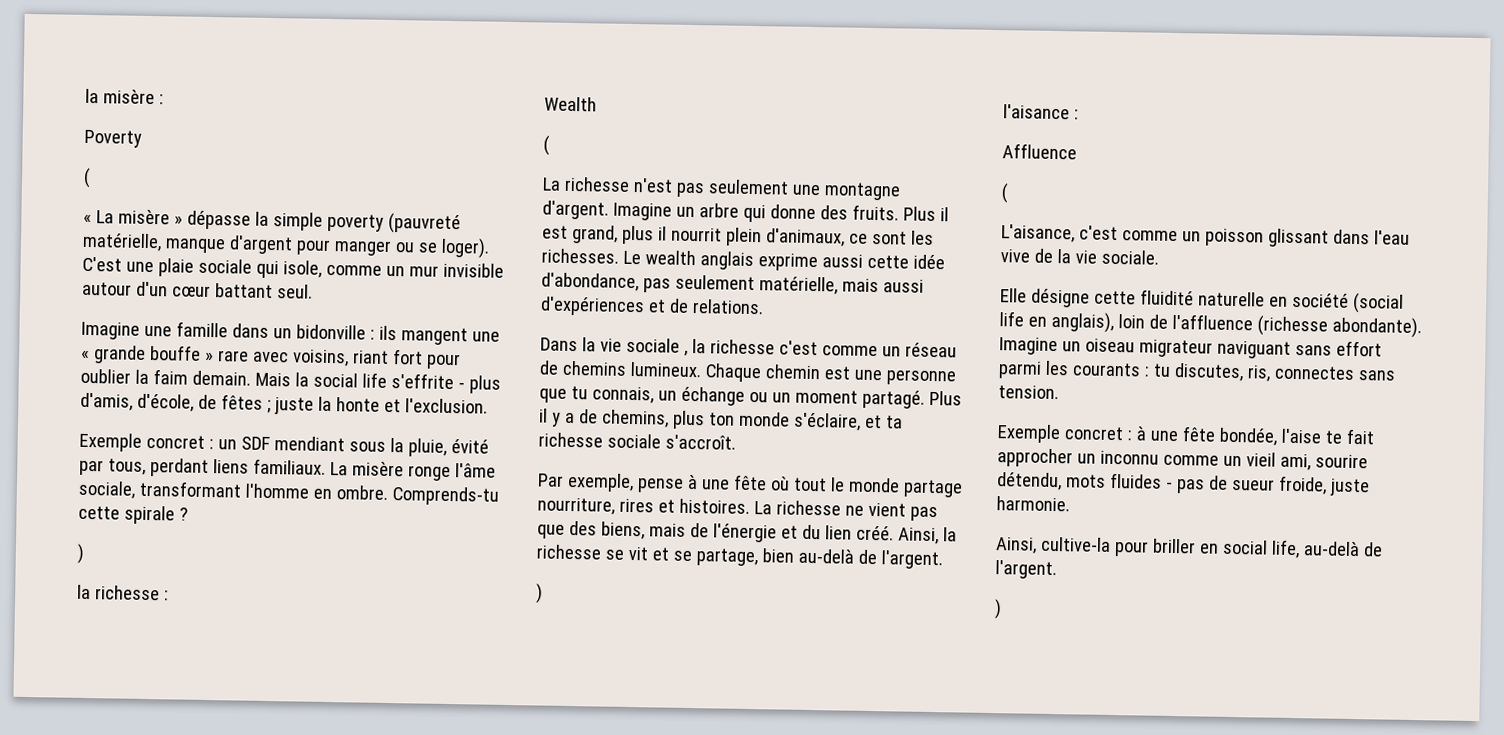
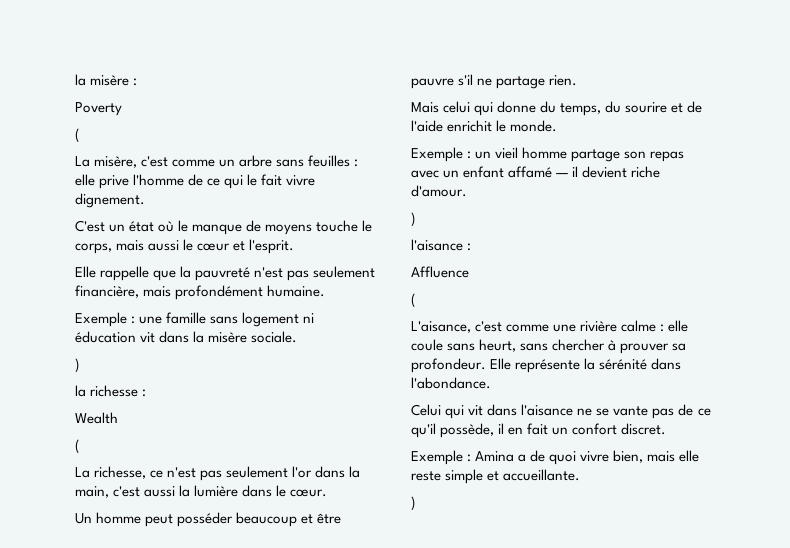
- « La misère » dépasse la simple poverty (pauvreté matérielle, manque d'argent pour manger ou se loger). C'est une plaie sociale qui isole, comme un mur invisible autour d'un cœur battant seul.
- Imagine une famille dans un bidonville : ils mangent une « grande bouffe » rare avec voisins, riant fort pour oublier la faim demain. Mais la social life s'effrite - plus d'amis, d'école, de fêtes ; juste la honte et l'exclusion.
- Exemple concret : un SDF mendiant sous la pluie, évité par tous, perdant liens familiaux. La misère ronge l'âme sociale, transformant l'homme en ombre. Comprends-tu cette spirale ?
+ La misère, c'est comme un arbre sans feuilles : elle prive l'homme de ce qui le fait vivre dignement.
+ C'est un état où le manque de moyens touche le corps, mais aussi le cœur et l'esprit.
+ Elle rappelle que la pauvreté n'est pas seulement financière, mais profondément humaine.
+ Exemple : une famille sans logement ni éducation vit dans la misère sociale.
- La richesse n'est pas seulement une montagne d'argent. Imagine un arbre qui donne des fruits. Plus il est grand, plus il nourrit plein d'animaux, ce sont les richesses. Le wealth anglais exprime aussi cette idée d'abondance, pas seulement matérielle, mais aussi d'expériences et de relations.
- Dans la vie sociale , la richesse c'est comme un réseau de chemins lumineux. Chaque chemin est une personne que tu connais, un échange ou un moment partagé. Plus il y a de chemins, plus ton monde s'éclaire, et ta richesse sociale s'accroît.
- Par exemple, pense à une fête où tout le monde partage nourriture, rires et histoires. La richesse ne vient pas que des biens, mais de l'énergie et du lien créé. Ainsi, la richesse se vit et se partage, bien au-delà de l'argent.
+ La richesse, ce n'est pas seulement l'or dans la main, c'est aussi la lumière dans le cœur.
+ Un homme peut posséder beaucoup et être pauvre s'il ne partage rien.
+ Mais celui qui donne du temps, du sourire et de l'aide enrichit le monde.
+ Exemple : un vieil homme partage son repas avec un enfant affamé — il devient riche d'amour.
- L'aisance, c'est comme un poisson glissant dans l'eau vive de la vie sociale.
- Elle désigne cette fluidité naturelle en société (social life en anglais), loin de l'affluence (richesse abondante). Imagine un oiseau migrateur naviguant sans effort parmi les courants : tu discutes, ris, connectes sans tension.
- Exemple concret : à une fête bondée, l'aise te fait approcher un inconnu comme un vieil ami, sourire détendu, mots fluides - pas de sueur froide, juste harmonie.
- Ainsi, cultive-la pour briller en social life, au-delà de l'argent.
+ L'aisance, c'est comme une rivière calme : elle coule sans heurt, sans chercher à prouver sa profondeur. Elle représente la sérénité dans l'abondance.
+ Celui qui vit dans l'aisance ne se vante pas de ce qu'il possède, il en fait un confort discret.
+ Exemple : Amina a de quoi vivre bien, mais elle reste simple et accueillante.

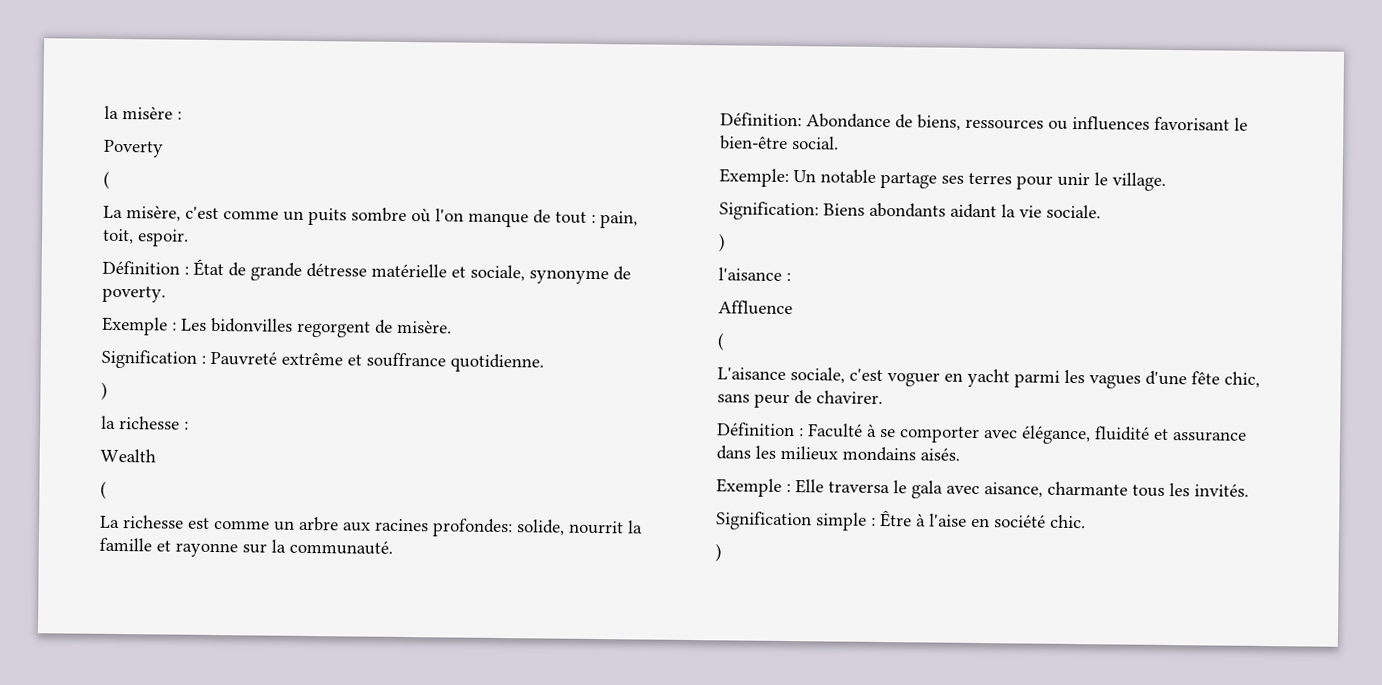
- La misère, c'est comme un arbre sans feuilles : elle prive l'homme de ce qui le fait vivre dignement.
- C'est un état où le manque de moyens touche le corps, mais aussi le cœur et l'esprit.
- Elle rappelle que la pauvreté n'est pas seulement financière, mais profondément humaine.
- Exemple : une famille sans logement ni éducation vit dans la misère sociale.
+ La misère, c'est comme un puits sombre où l'on manque de tout : pain, toit, espoir.
+ Définition : État de grande détresse matérielle et sociale, synonyme de poverty.
+ Exemple : Les bidonvilles regorgent de misère.
+ Signification : Pauvreté extrême et souffrance quotidienne.
- La richesse, ce n'est pas seulement l'or dans la main, c'est aussi la lumière dans le cœur.
- Un homme peut posséder beaucoup et être pauvre s'il ne partage rien.
- Mais celui qui donne du temps, du sourire et de l'aide enrichit le monde.
- Exemple : un vieil homme partage son repas avec un enfant affamé — il devient riche d'amour.
+ La richesse est comme un arbre aux racines profondes: solide, nourrit la famille et rayonne sur la communauté.
+ Définition: Abondance de biens, ressources ou influences favorisant le bien-être social.
+ Exemple: Un notable partage ses terres pour unir le village.
+ Signification: Biens abondants aidant la vie sociale.
- L'aisance, c'est comme une rivière calme : elle coule sans heurt, sans chercher à prouver sa profondeur. Elle représente la sérénité dans l'abondance.
- Celui qui vit dans l'aisance ne se vante pas de ce qu'il possède, il en fait un confort discret.
- Exemple : Amina a de quoi vivre bien, mais elle reste simple et accueillante.
+ L'aisance sociale, c'est voguer en yacht parmi les vagues d'une fête chic, sans peur de chavirer.
+ Définition : Faculté à se comporter avec élégance, fluidité et assurance dans les milieux mondains aisés.
+ Exemple : Elle traversa le gala avec aisance, charmante tous les invités.
+ Signification simple : Être à l'aise en société chic.

